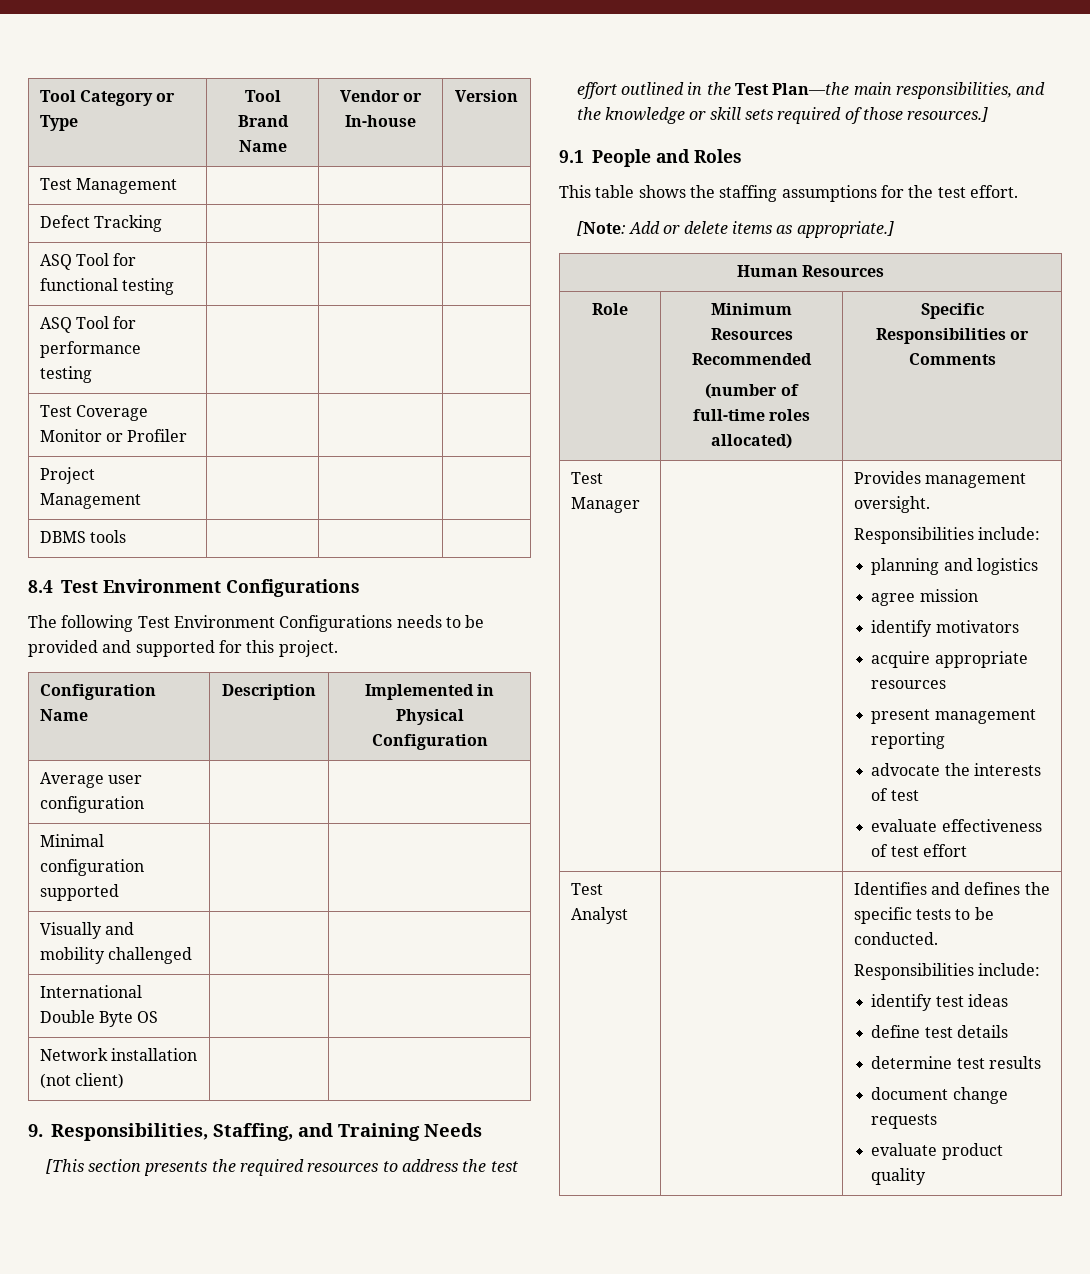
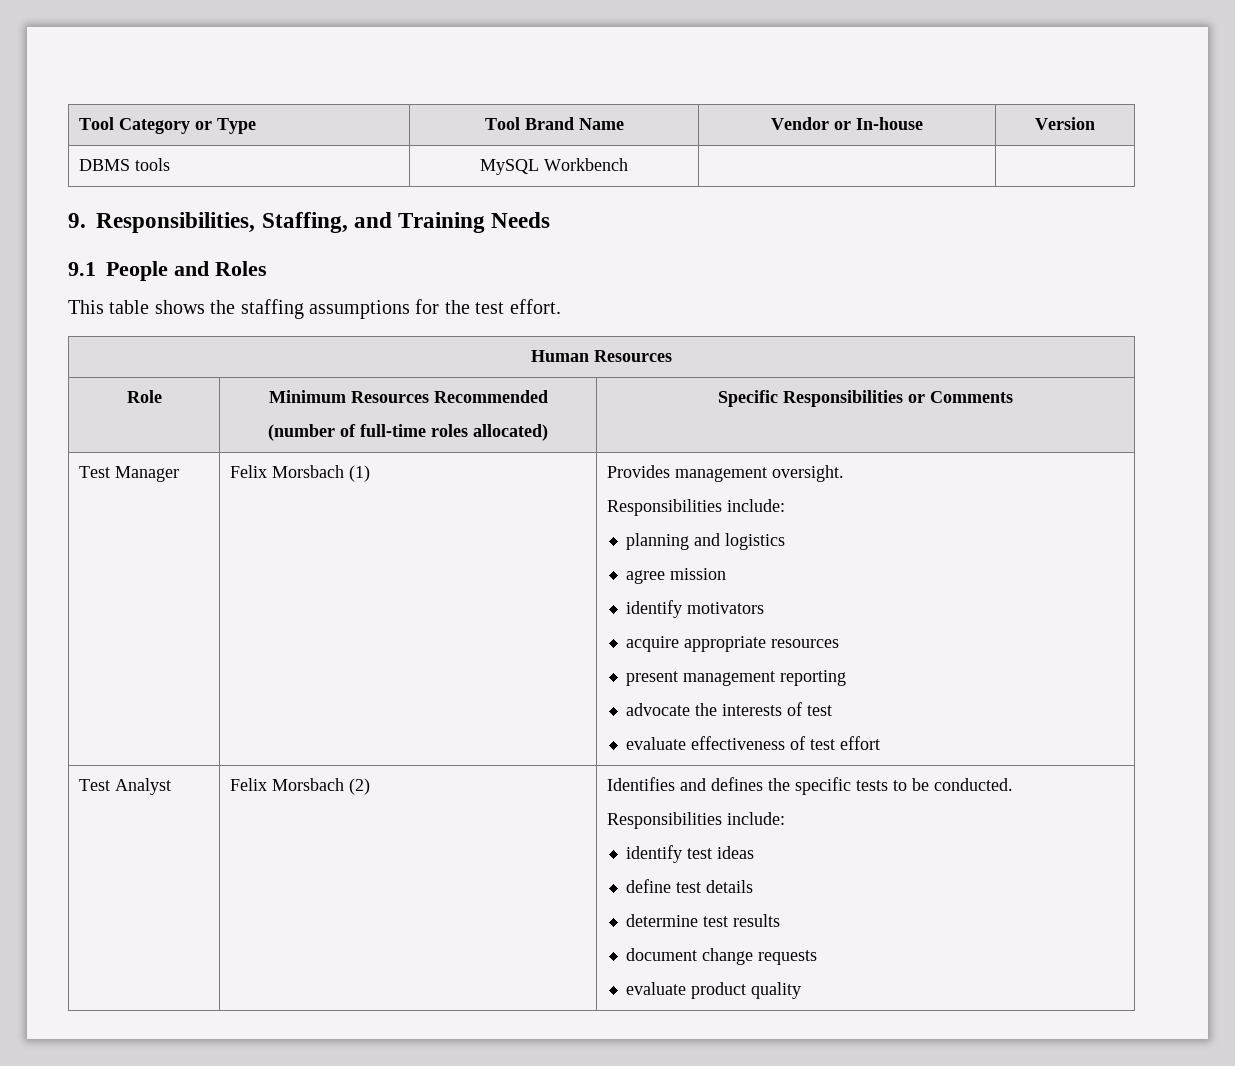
- Test Management | | |
- Defect Tracking | | |
- ASQ Tool for functional testing | | |
- ASQ Tool for performance testing | | |
- Test Coverage Monitor or Profiler | | |
- Project Management | | |
- DBMS tools | | |
- 8.4 Test Environment Configurations
- The following Test Environment Configurations needs to be provided and supported for this project.
- Configuration Name | Description | Implemented in Physical Configuration
- Average user configuration | |
- Minimal configuration supported | |
- Visually and mobility challenged | |
- International Double Byte OS | |
- Network installation (not client) | |
+ DBMS tools | MySQL Workbench | |
- [This section presents the required resources to address the test effort outlined in the Test Plan—the main responsibilities, and the knowledge or skill sets required of those resources.]
- [Note: Add or delete items as appropriate.]
- Test Manager | | Provides management oversight.
+ Test Manager | Felix Morsbach (1) | Provides management oversight.
- Test Analyst | | Identifies and defines the specific tests to be conducted.
+ Test Analyst | Felix Morsbach (2) | Identifies and defines the specific tests to be conducted.

